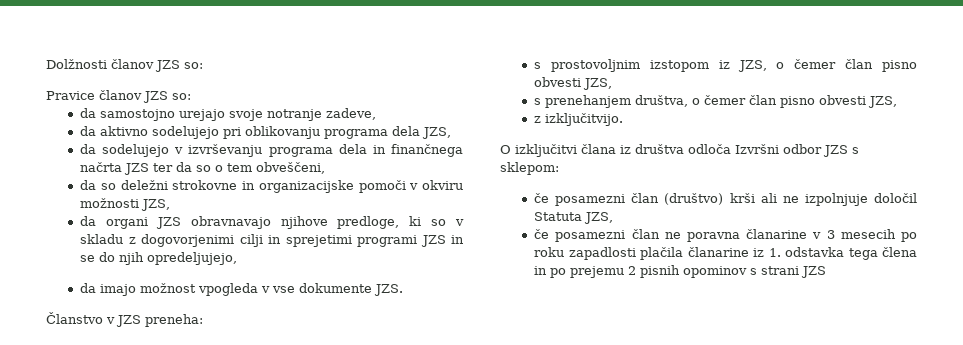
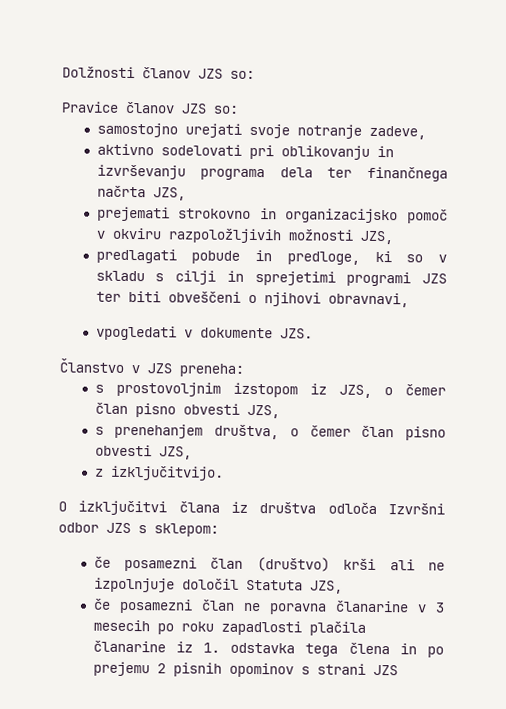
- da samostojno urejajo svoje notranje zadeve,
+ samostojno urejati svoje notranje zadeve,
- da aktivno sodelujejo pri oblikovanju programa dela JZS,
- da sodelujejo v izvrševanju programa dela in finančnega načrta JZS ter da so o tem obveščeni,
- da so deležni strokovne in organizacijske pomoči v okviru možnosti JZS,
+ aktivno sodelovati pri oblikovanju in izvrševanju programa dela ter finančnega načrta JZS,
+ prejemati strokovno in organizacijsko pomoč v okviru razpoložljivih možnosti JZS,
- da organi JZS obravnavajo njihove predloge, ki so v skladu z dogovorjenimi cilji in sprejetimi programi JZS in se do njih opredeljujejo,
- da imajo možnost vpogleda v vse dokumente JZS.
+ predlagati pobude in predloge, ki so v skladu s cilji in sprejetimi programi JZS ter biti obveščeni o njihovi obravnavi,
+ vpogledati v dokumente JZS.

